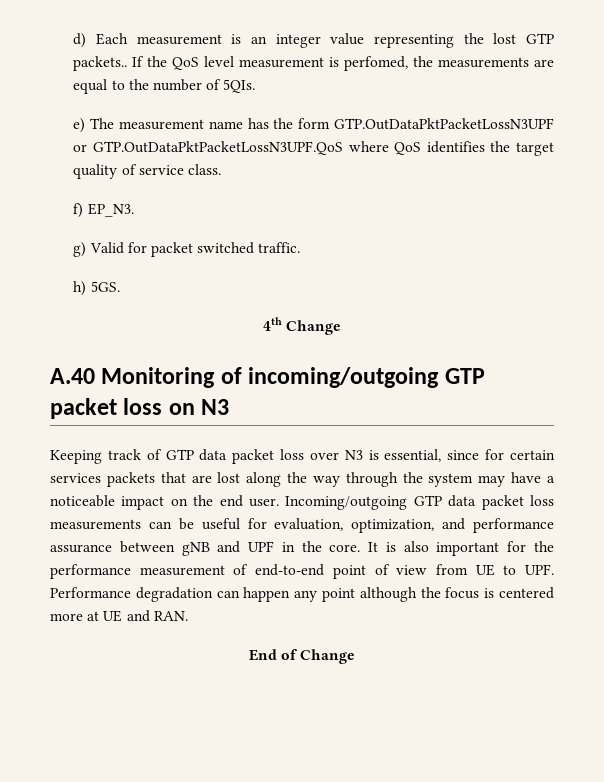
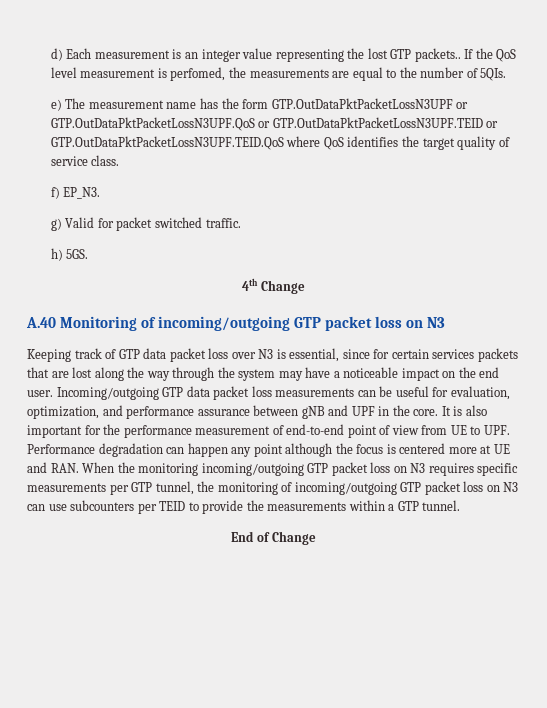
- e) The measurement name has the form GTP.OutDataPktPacketLossN3UPF or GTP.OutDataPktPacketLossN3UPF.QoS where QoS identifies the target quality of service class.
+ e) The measurement name has the form GTP.OutDataPktPacketLossN3UPF or GTP.OutDataPktPacketLossN3UPF.QoS or GTP.OutDataPktPacketLossN3UPF.TEID or GTP.OutDataPktPacketLossN3UPF.TEID.QoS where QoS identifies the target quality of service class.
- It is also important for the performance measurement of end-to-end point of view from UE to UPF. Performance degradation can happen any point although the focus is centered more at UE and RAN.
+ It is also important for the performance measurement of end-to-end point of view from UE to UPF. Performance degradation can happen any point although the focus is centered more at UE and RAN. When the monitoring incoming/outgoing GTP packet loss on N3 requires specific measurements per GTP tunnel, the monitoring of incoming/outgoing GTP packet loss on N3 can use subcounters per TEID to provide the measurements within a GTP tunnel.

